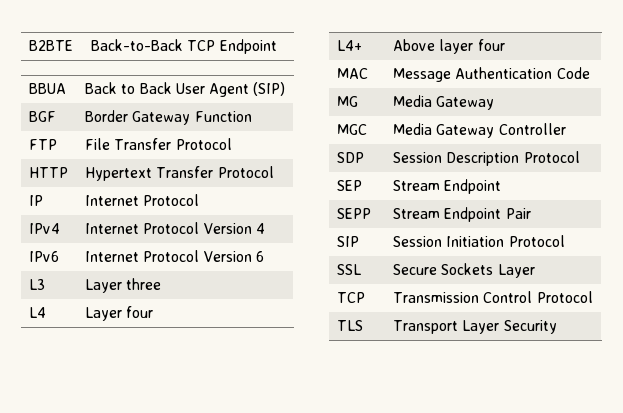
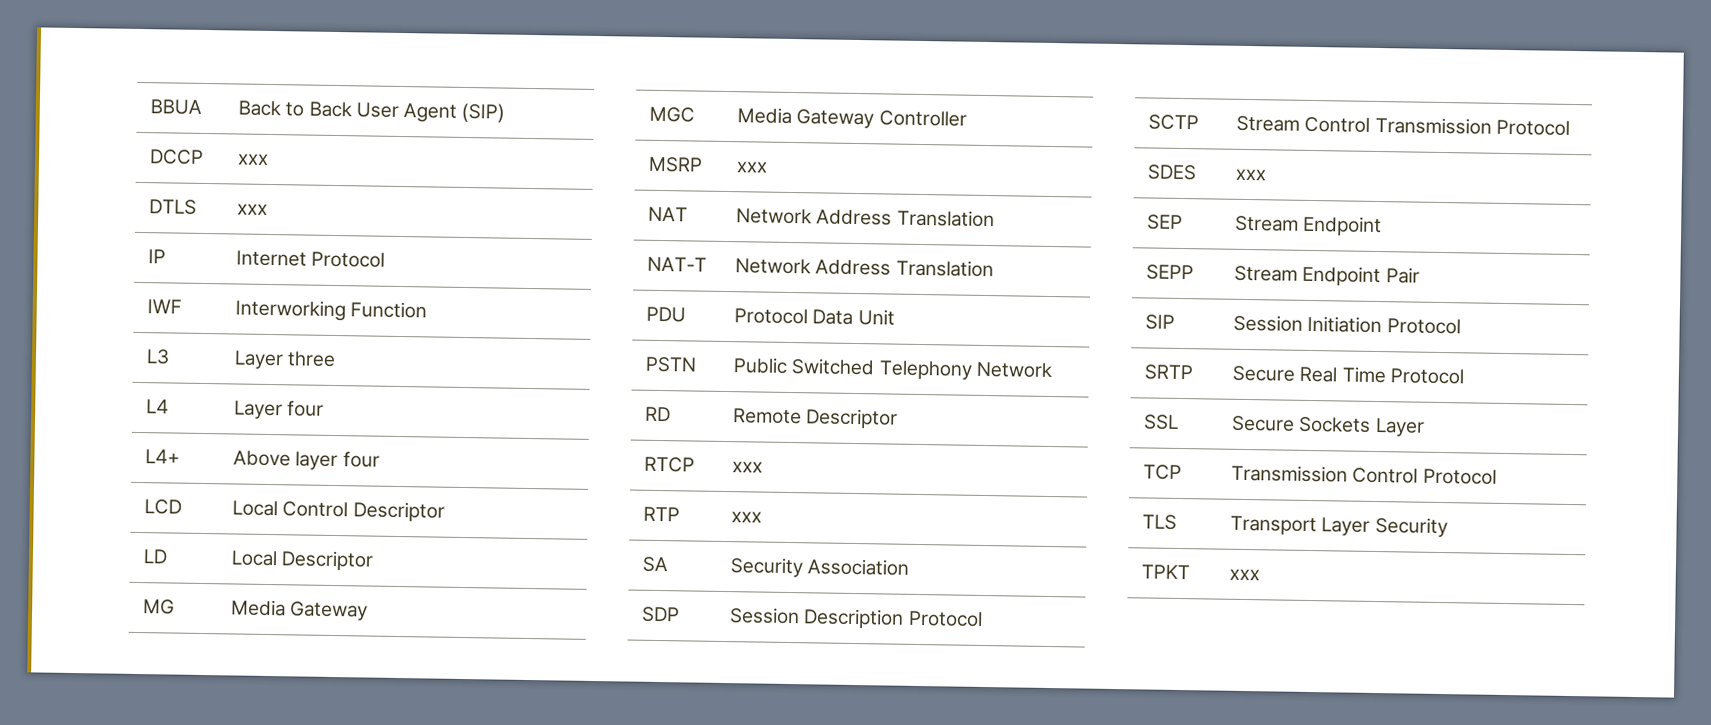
- B2BTE | Back-to-Back TCP Endpoint
- BGF | Border Gateway Function
- FTP | File Transfer Protocol
- HTTP | Hypertext Transfer Protocol
+ DCCP | xxx
+ DTLS | xxx
  IP | Internet Protocol
- IPv4 | Internet Protocol Version 4
- IPv6 | Internet Protocol Version 6
+ IWF | Interworking Function
- MAC | Message Authentication Code
+ LCD | Local Control Descriptor
+ LD | Local Descriptor
+ MSRP | xxx
+ NAT | Network Address Translation
+ NAT-T | Network Address Translation
+ PDU | Protocol Data Unit
+ PSTN | Public Switched Telephony Network
+ RD | Remote Descriptor
+ RTCP | xxx
+ RTP | xxx
+ SA | Security Association
  SDP | Session Description Protocol
+ SCTP | Stream Control Transmission Protocol
+ SDES | xxx
+ SRTP | Secure Real Time Protocol
+ TPKT | xxx

